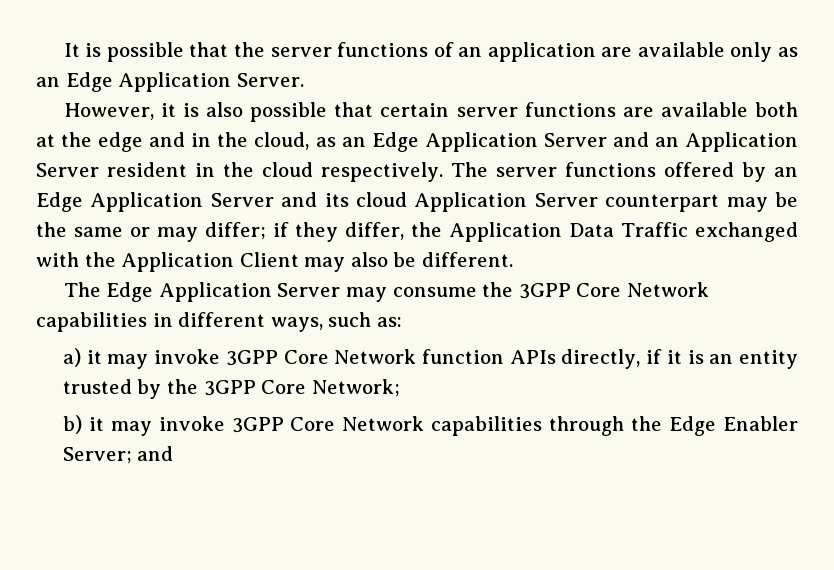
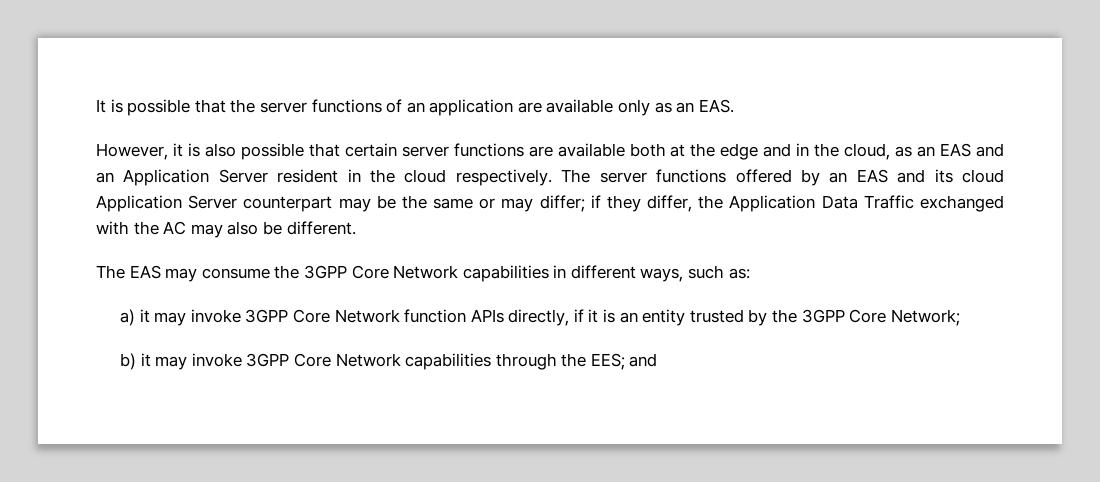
- It is possible that the server functions of an application are available only as an Edge Application Server.
+ It is possible that the server functions of an application are available only as an EAS.
- However, it is also possible that certain server functions are available both at the edge and in the cloud, as an Edge Application Server and an Application Server resident in the cloud respectively.
+ However, it is also possible that certain server functions are available both at the edge and in the cloud, as an EAS and an Application Server resident in the cloud respectively.
- The server functions offered by an Edge Application Server and its cloud Application Server counterpart may be the same or may differ; if they differ, the Application Data Traffic exchanged with the Application Client may also be different.
+ The server functions offered by an EAS and its cloud Application Server counterpart may be the same or may differ; if they differ, the Application Data Traffic exchanged with the AC may also be different.
- The Edge Application Server may consume the 3GPP Core Network capabilities in different ways, such as:
+ The EAS may consume the 3GPP Core Network capabilities in different ways, such as:
- b) it may invoke 3GPP Core Network capabilities through the Edge Enabler Server; and
+ b) it may invoke 3GPP Core Network capabilities through the EES; and

